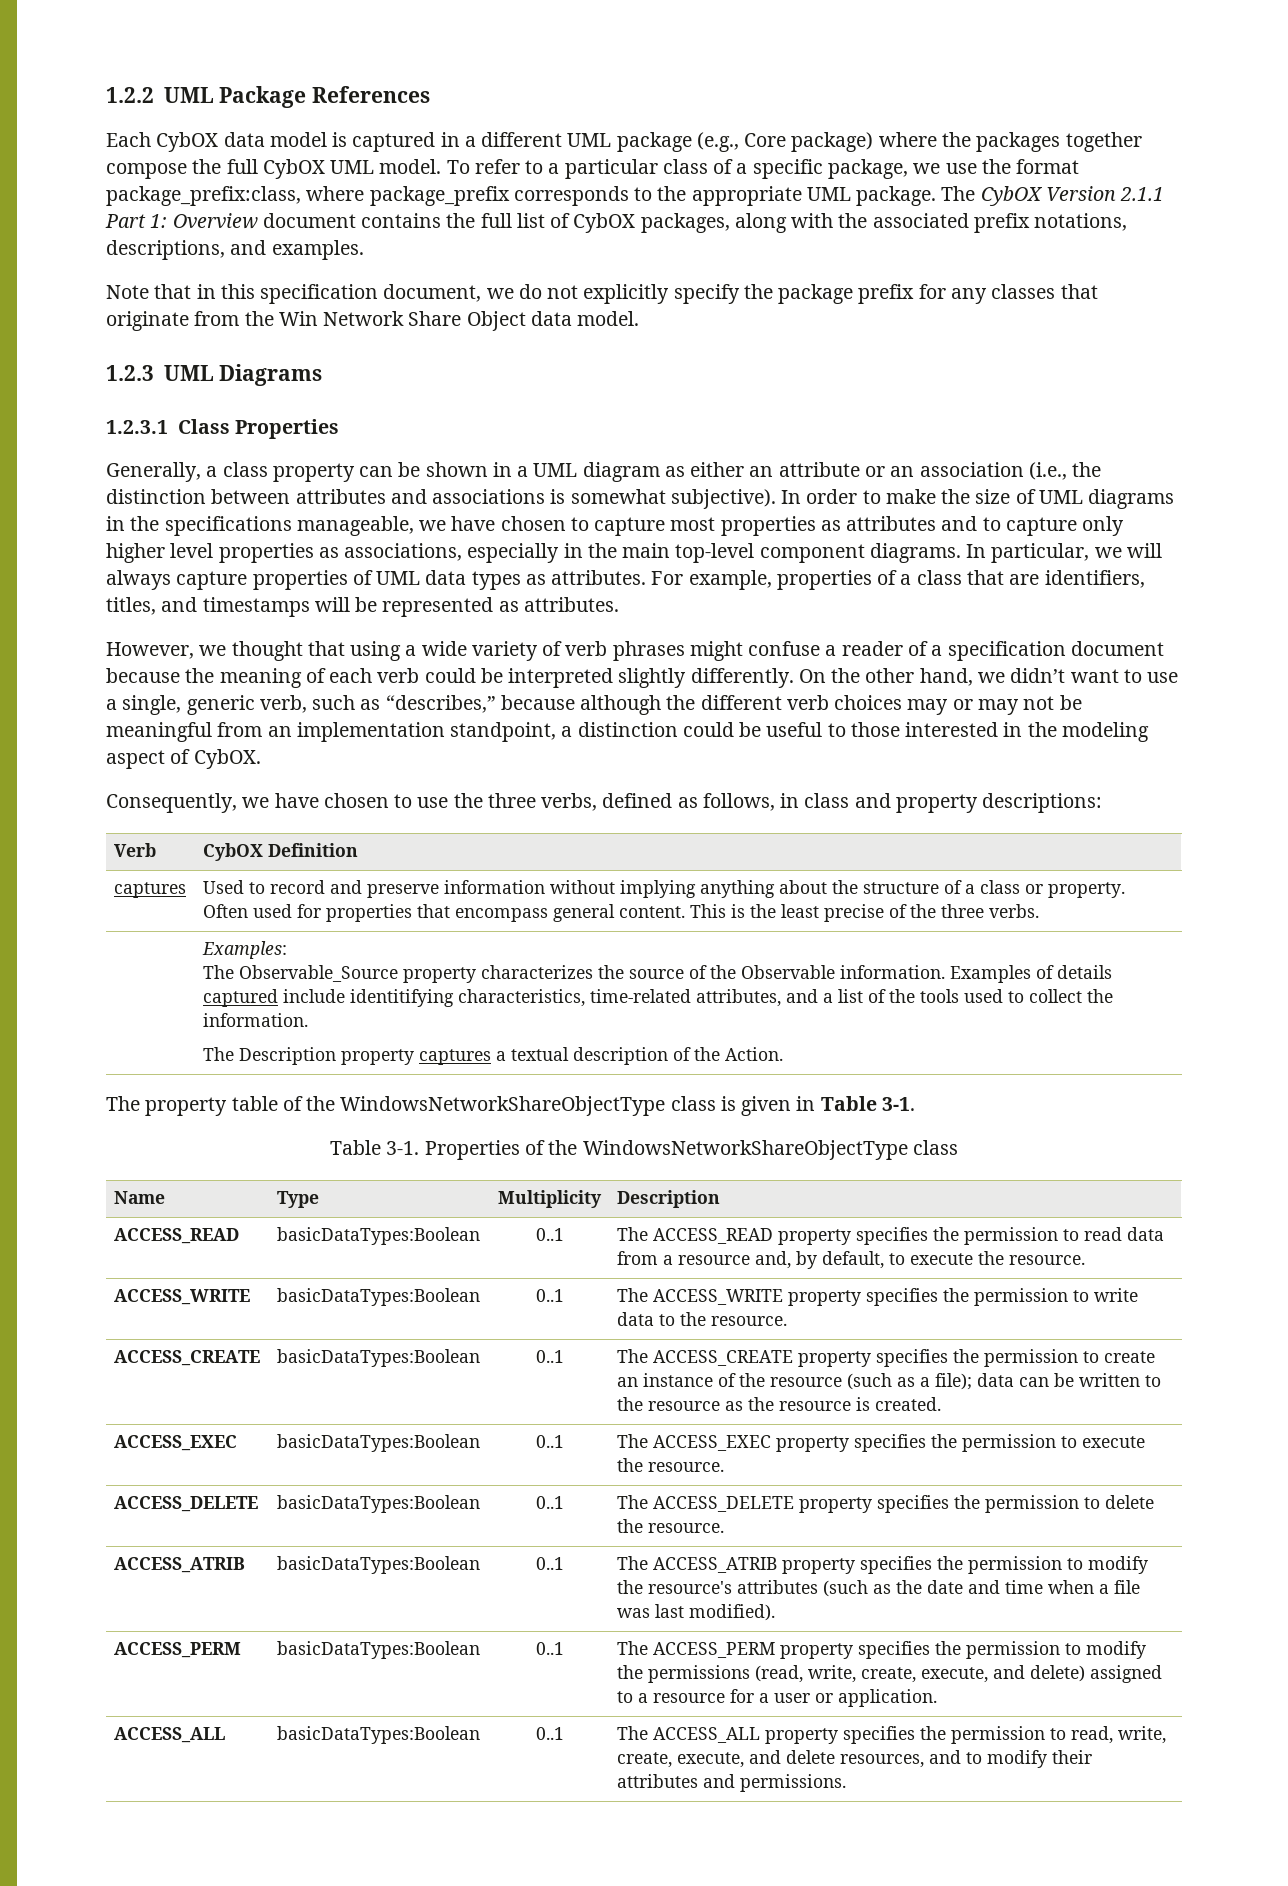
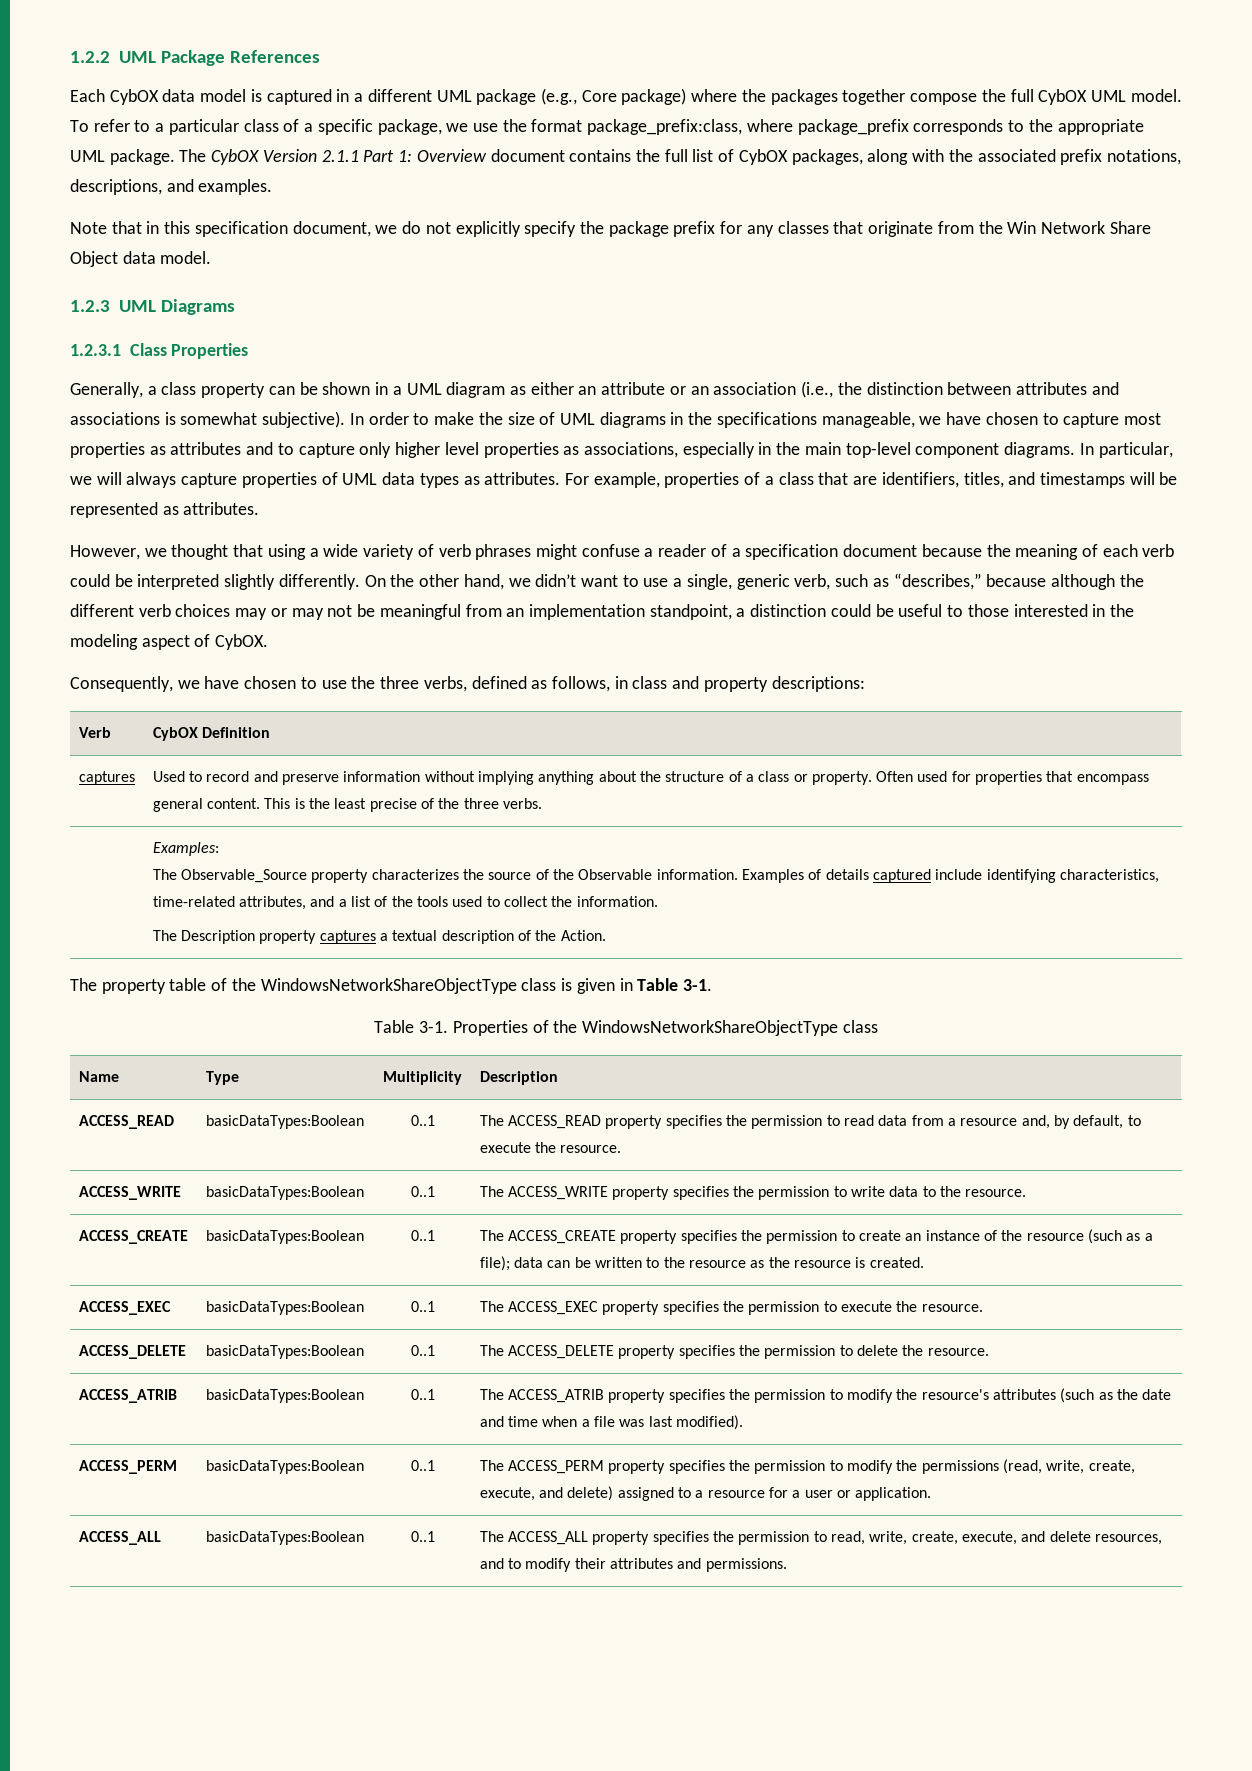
- Examples of details captured include identitifying characteristics, time-related attributes, and a list of the tools used to collect the information.
+ Examples of details captured include identifying characteristics, time-related attributes, and a list of the tools used to collect the information.

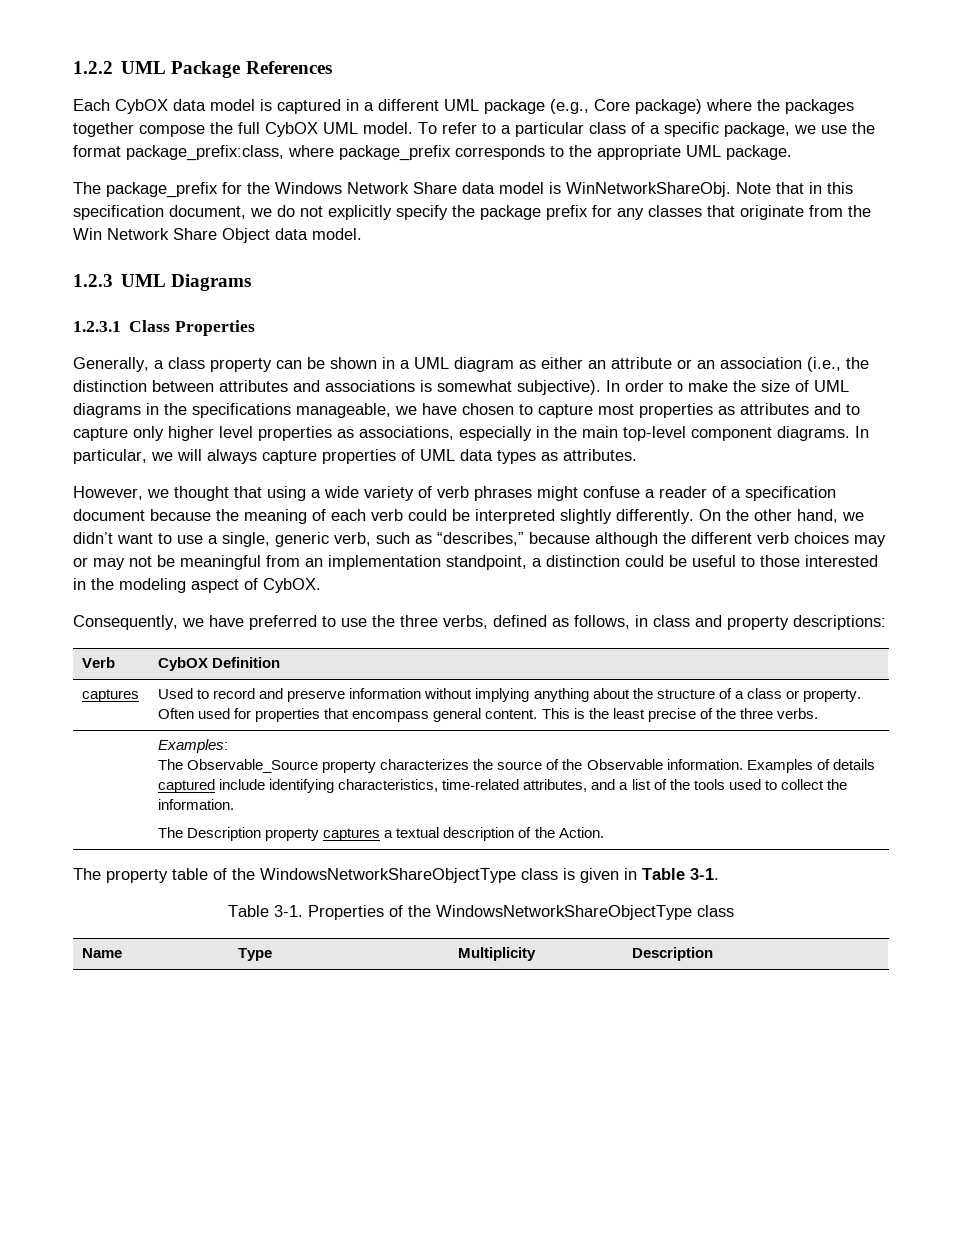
- To refer to a particular class of a specific package, we use the format package_prefix:class, where package_prefix corresponds to the appropriate UML package. The CybOX Version 2.1.1 Part 1: Overview document contains the full list of CybOX packages, along with the associated prefix notations, descriptions, and examples.
- Note that in this specification document, we do not explicitly specify the package prefix for any classes that originate from the Win Network Share Object data model.
+ To refer to a particular class of a specific package, we use the format package_prefix:class, where package_prefix corresponds to the appropriate UML package.
+ The package_prefix for the Windows Network Share data model is WinNetworkShareObj. Note that in this specification document, we do not explicitly specify the package prefix for any classes that originate from the Win Network Share Object data model.
- For example, properties of a class that are identifiers, titles, and timestamps will be represented as attributes.
- Consequently, we have chosen to use the three verbs, defined as follows, in class and property descriptions:
+ Consequently, we have preferred to use the three verbs, defined as follows, in class and property descriptions:
- ACCESS_READ | basicDataTypes:Boolean | 0..1 | The ACCESS_READ property specifies the permission to read data from a resource and, by default, to execute the resource.
- ACCESS_WRITE | basicDataTypes:Boolean | 0..1 | The ACCESS_WRITE property specifies the permission to write data to the resource.
- ACCESS_CREATE | basicDataTypes:Boolean | 0..1 | The ACCESS_CREATE property specifies the permission to create an instance of the resource (such as a file); data can be written to the resource as the resource is created.
- ACCESS_EXEC | basicDataTypes:Boolean | 0..1 | The ACCESS_EXEC property specifies the permission to execute the resource.
- ACCESS_DELETE | basicDataTypes:Boolean | 0..1 | The ACCESS_DELETE property specifies the permission to delete the resource.
- ACCESS_ATRIB | basicDataTypes:Boolean | 0..1 | The ACCESS_ATRIB property specifies the permission to modify the resource's attributes (such as the date and time when a file was last modified).
- ACCESS_PERM | basicDataTypes:Boolean | 0..1 | The ACCESS_PERM property specifies the permission to modify the permissions (read, write, create, execute, and delete) assigned to a resource for a user or application.
- ACCESS_ALL | basicDataTypes:Boolean | 0..1 | The ACCESS_ALL property specifies the permission to read, write, create, execute, and delete resources, and to modify their attributes and permissions.

